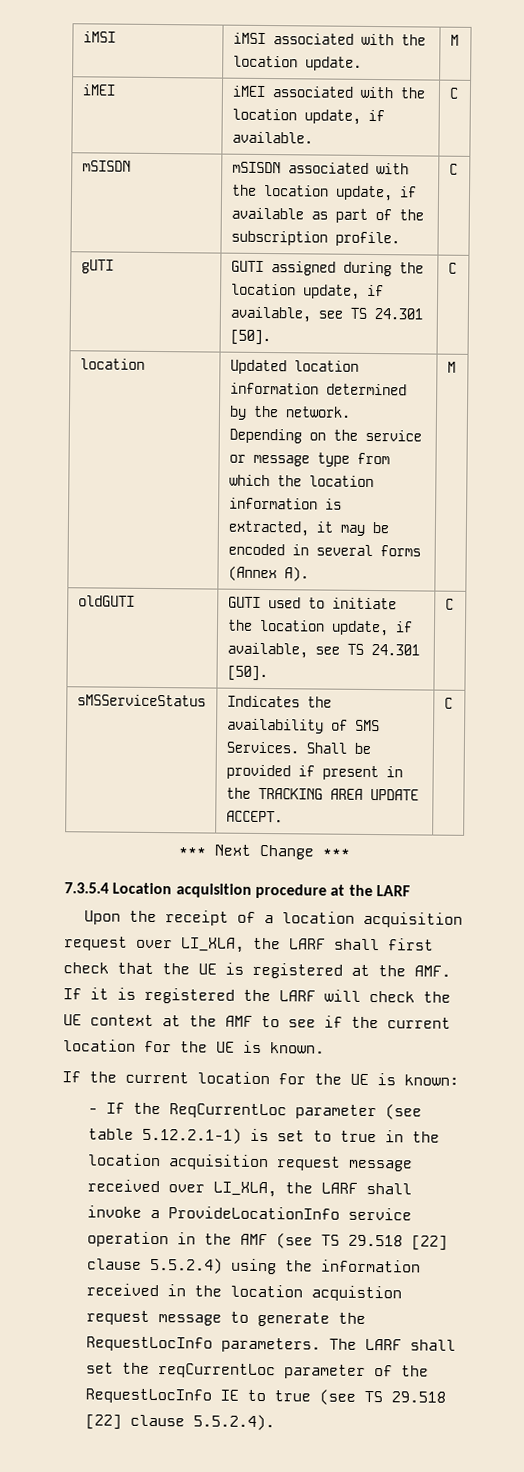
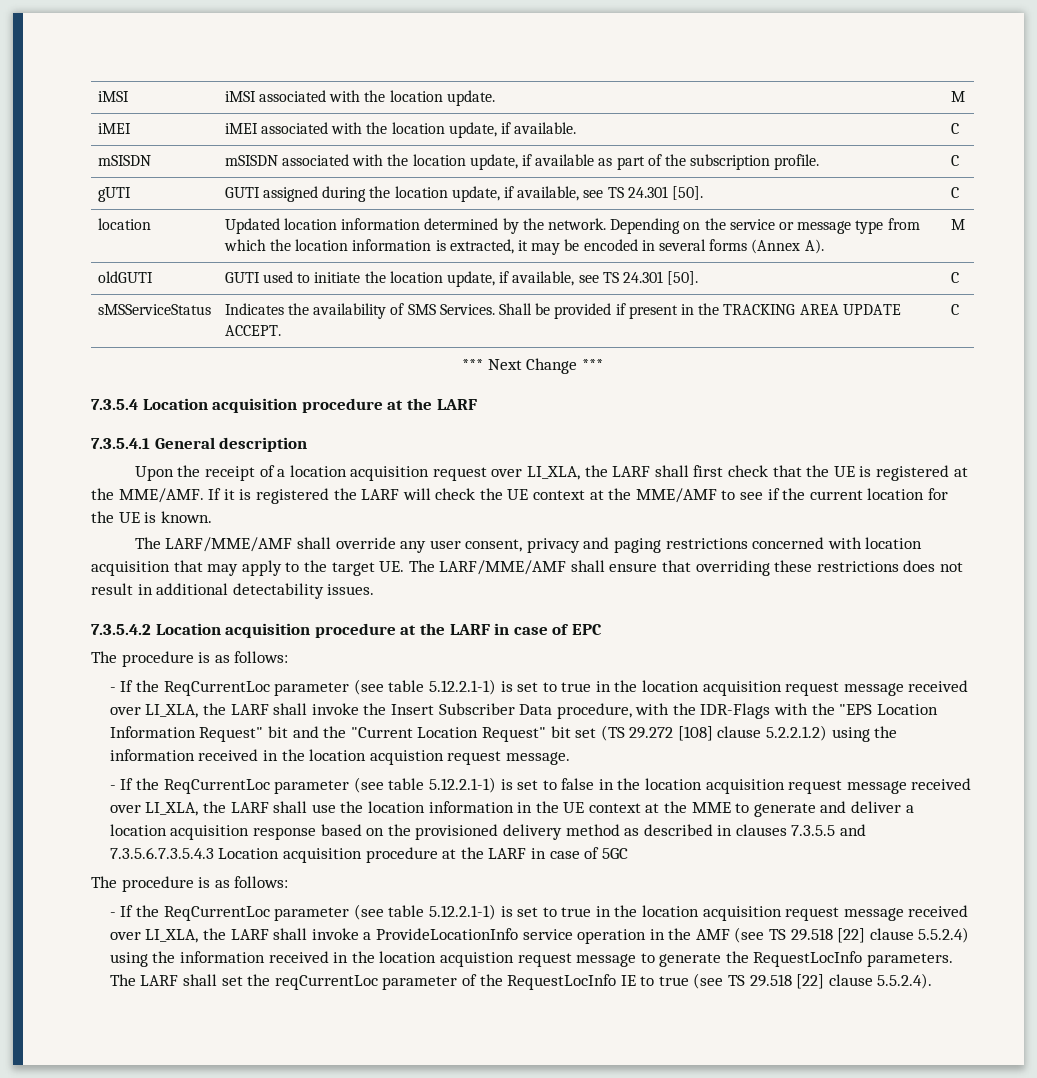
+ 7.3.5.4.1 General description
- Upon the receipt of a location acquisition request over LI_XLA, the LARF shall first check that the UE is registered at the AMF. If it is registered the LARF will check the UE context at the AMF to see if the current location for the UE is known.
+ Upon the receipt of a location acquisition request over LI_XLA, the LARF shall first check that the UE is registered at the MME/AMF. If it is registered the LARF will check the UE context at the MME/AMF to see if the current location for the UE is known.
- If the current location for the UE is known:
+ The LARF/MME/AMF shall override any user consent, privacy and paging restrictions concerned with location acquisition that may apply to the target UE. The LARF/MME/AMF shall ensure that overriding these restrictions does not result in additional detectability issues.
+ 7.3.5.4.2 Location acquisition procedure at the LARF in case of EPC
+ The procedure is as follows:
+ - If the ReqCurrentLoc parameter (see table 5.12.2.1-1) is set to true in the location acquisition request message received over LI_XLA, the LARF shall invoke the Insert Subscriber Data procedure, with the IDR-Flags with the "EPS Location Information Request" bit and the "Current Location Request" bit set (TS 29.272 [108] clause 5.2.2.1.2) using the information received in the location acquistion request message.
+ - If the ReqCurrentLoc parameter (see table 5.12.2.1-1) is set to false in the location acquisition request message received over LI_XLA, the LARF shall use the location information in the UE context at the MME to generate and deliver a location acquisition response based on the provisioned delivery method as described in clauses 7.3.5.5 and 7.3.5.6.7.3.5.4.3 Location acquisition procedure at the LARF in case of 5GC
+ The procedure is as follows:

